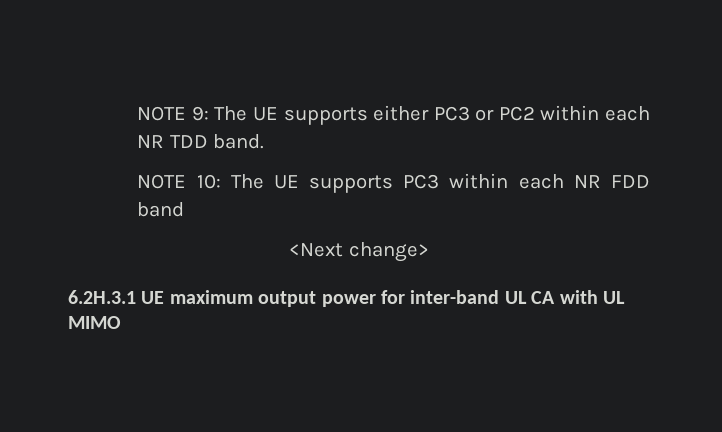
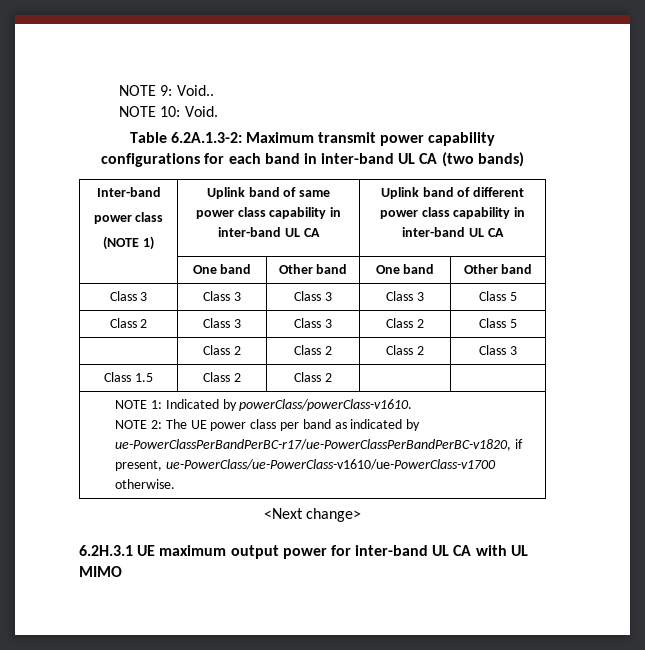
- NOTE 9: The UE supports either PC3 or PC2 within each NR TDD band.
- NOTE 10: The UE supports PC3 within each NR FDD band
+ NOTE 9: Void..
+ NOTE 10: Void.
+ Table 6.2A.1.3-2: Maximum transmit power capability configurations for each band in inter-band UL CA (two bands)
+ Inter-band
+ power class
+ (NOTE 1) | Uplink band of same power class capability in inter-band UL CA | Uplink band of different power class capability in inter-band UL CA
+ | One band | Other band | One band | Other band
+ Class 3 | Class 3 | Class 3 | Class 3 | Class 5
+ Class 2 | Class 3 | Class 3 | Class 2 | Class 5
+ | Class 2 | Class 2 | Class 2 | Class 3
+ Class 1.5 | Class 2 | Class 2 | |
+ NOTE 1: Indicated by powerClass/powerClass-v1610.
+ NOTE 2: The UE power class per band as indicated by ue-PowerClassPerBandPerBC-r17/ue-PowerClassPerBandPerBC-v1820, if present, ue-PowerClass/ue-PowerClass-v1610/ue-PowerClass-v1700 otherwise.

